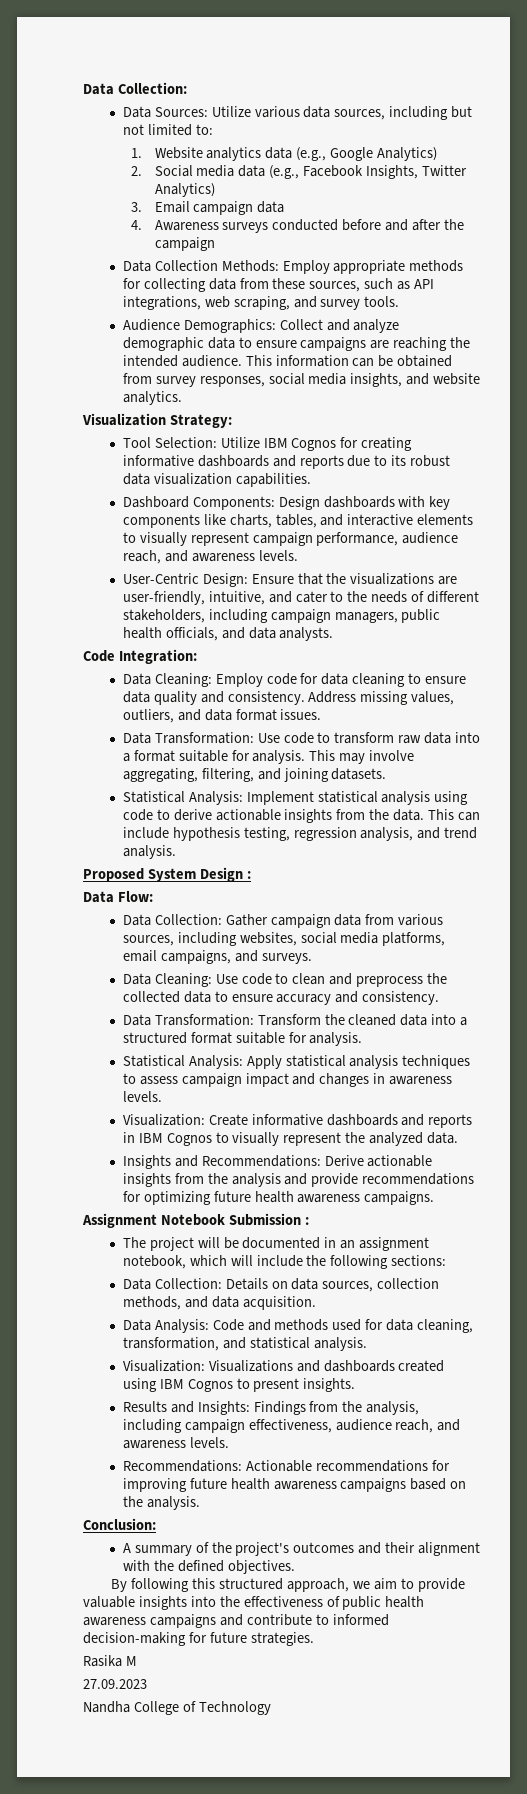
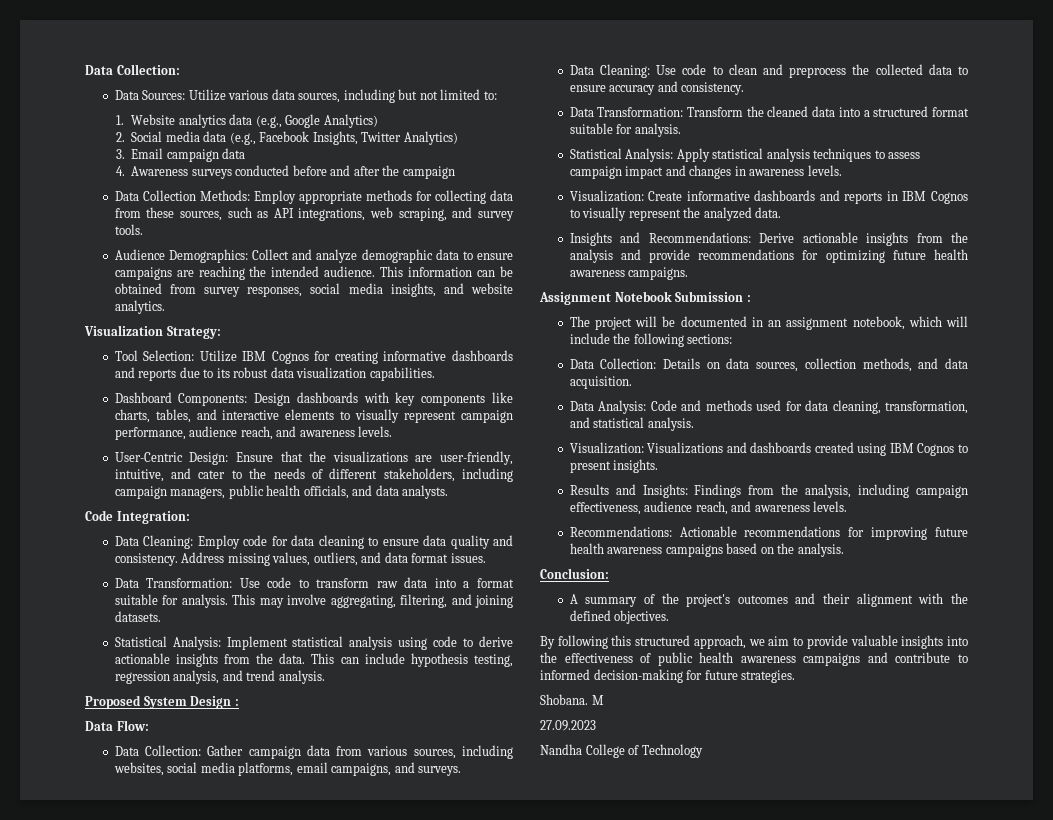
- Rasika M
+ Shobana. M

